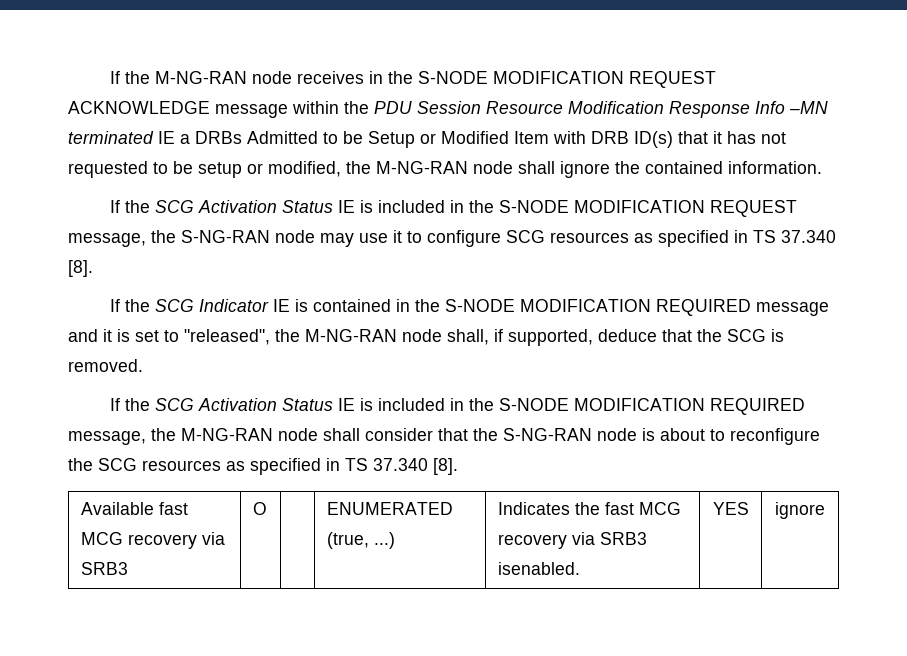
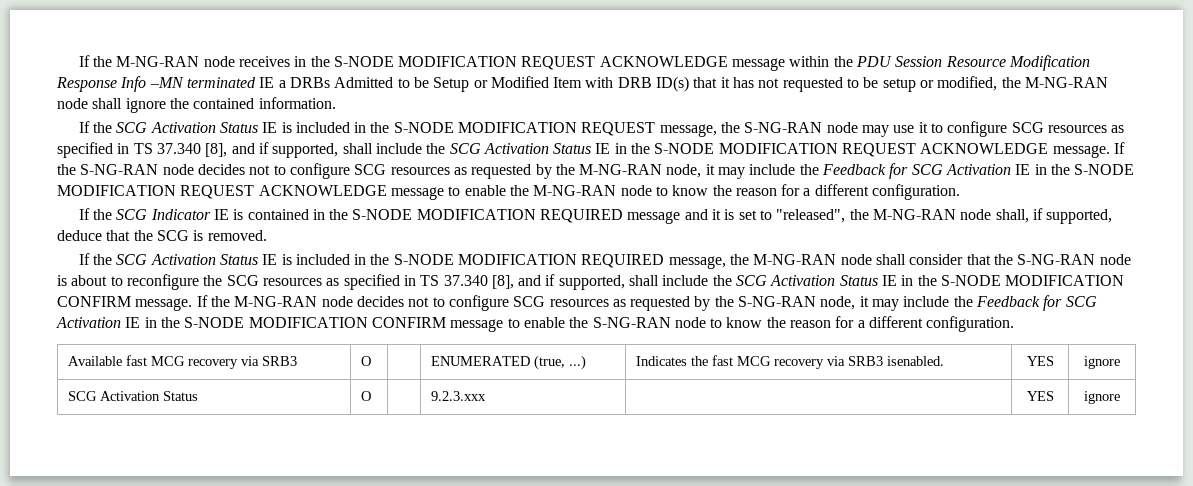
- If the SCG Activation Status IE is included in the S-NODE MODIFICATION REQUEST message, the S-NG-RAN node may use it to configure SCG resources as specified in TS 37.340 [8].
+ If the SCG Activation Status IE is included in the S-NODE MODIFICATION REQUEST message, the S-NG-RAN node may use it to configure SCG resources as specified in TS 37.340 [8], and if supported, shall include the SCG Activation Status IE in the S-NODE MODIFICATION REQUEST ACKNOWLEDGE message. If the S-NG-RAN node decides not to configure SCG resources as requested by the M-NG-RAN node, it may include the Feedback for SCG Activation IE in the S-NODE MODIFICATION REQUEST ACKNOWLEDGE message to enable the M-NG-RAN node to know the reason for a different configuration.
- If the SCG Activation Status IE is included in the S-NODE MODIFICATION REQUIRED message, the M-NG-RAN node shall consider that the S-NG-RAN node is about to reconfigure the SCG resources as specified in TS 37.340 [8].
+ If the SCG Activation Status IE is included in the S-NODE MODIFICATION REQUIRED message, the M-NG-RAN node shall consider that the S-NG-RAN node is about to reconfigure the SCG resources as specified in TS 37.340 [8], and if supported, shall include the SCG Activation Status IE in the S-NODE MODIFICATION CONFIRM message. If the M-NG-RAN node decides not to configure SCG resources as requested by the S-NG-RAN node, it may include the Feedback for SCG Activation IE in the S-NODE MODIFICATION CONFIRM message to enable the S-NG-RAN node to know the reason for a different configuration.
+ SCG Activation Status | O | | 9.2.3.xxx | | YES | ignore

